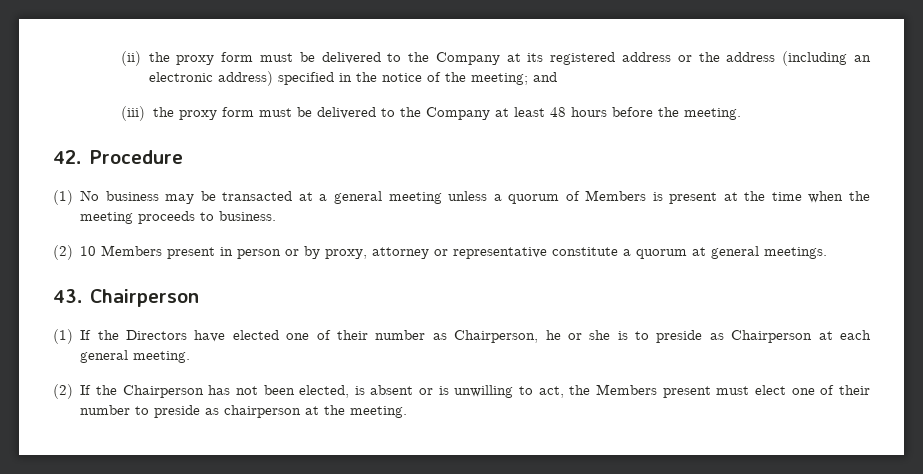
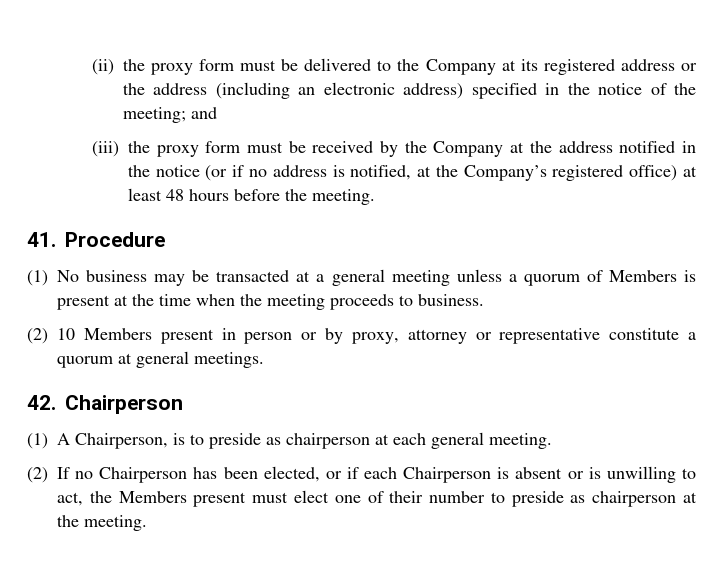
- (iii) the proxy form must be delivered to the Company at least 48 hours before the meeting.
+ (iii) the proxy form must be received by the Company at the address notified in the notice (or if no address is notified, at the Company’s registered office) at least 48 hours before the meeting.
- 42. Procedure
+ 41. Procedure
- 43. Chairperson
+ 42. Chairperson
- (1) If the Directors have elected one of their number as Chairperson, he or she is to preside as Chairperson at each general meeting.
+ (1) A Chairperson, is to preside as chairperson at each general meeting.
- (2) If the Chairperson has not been elected, is absent or is unwilling to act, the Members present must elect one of their number to preside as chairperson at the meeting.
+ (2) If no Chairperson has been elected, or if each Chairperson is absent or is unwilling to act, the Members present must elect one of their number to preside as chairperson at the meeting.

